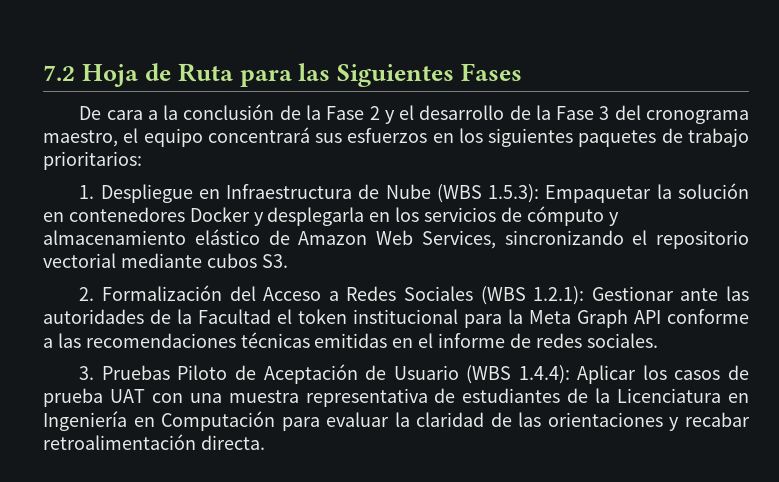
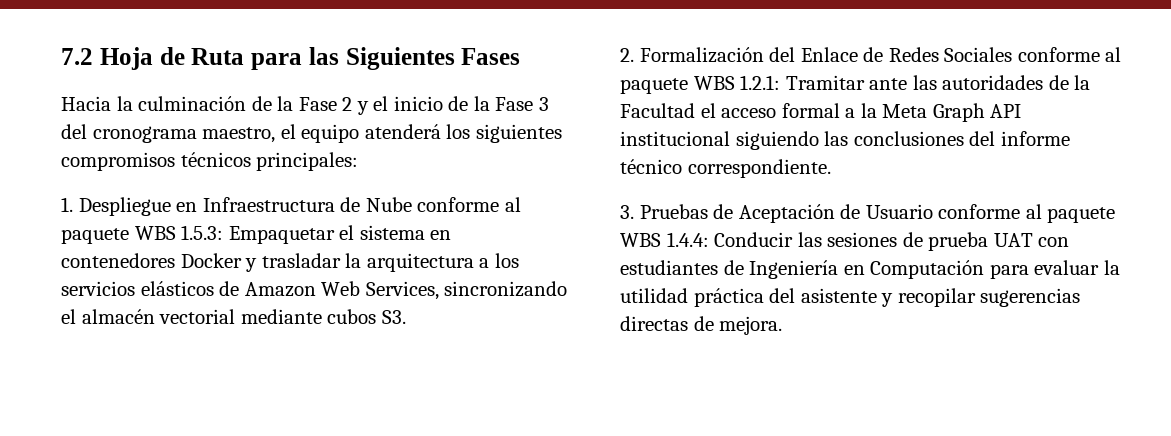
- De cara a la conclusión de la Fase 2 y el desarrollo de la Fase 3 del cronograma maestro, el equipo concentrará sus esfuerzos en los siguientes paquetes de trabajo prioritarios:
+ Hacia la culminación de la Fase 2 y el inicio de la Fase 3 del cronograma maestro, el equipo atenderá los siguientes compromisos técnicos principales:
- 1. Despliegue en Infraestructura de Nube (WBS 1.5.3): Empaquetar la solución en contenedores Docker y desplegarla en los servicios de cómputo y almacenamiento elástico de Amazon Web Services, sincronizando el repositorio vectorial mediante cubos S3.
+ 1. Despliegue en Infraestructura de Nube conforme al paquete WBS 1.5.3: Empaquetar el sistema en contenedores Docker y trasladar la arquitectura a los servicios elásticos de Amazon Web Services, sincronizando el almacén vectorial mediante cubos S3.
- 2. Formalización del Acceso a Redes Sociales (WBS 1.2.1): Gestionar ante las autoridades de la Facultad el token institucional para la Meta Graph API conforme a las recomendaciones técnicas emitidas en el informe de redes sociales.
+ 2. Formalización del Enlace de Redes Sociales conforme al paquete WBS 1.2.1: Tramitar ante las autoridades de la Facultad el acceso formal a la Meta Graph API institucional siguiendo las conclusiones del informe técnico correspondiente.
- 3. Pruebas Piloto de Aceptación de Usuario (WBS 1.4.4): Aplicar los casos de prueba UAT con una muestra representativa de estudiantes de la Licenciatura en Ingeniería en Computación para evaluar la claridad de las orientaciones y recabar retroalimentación directa.
+ 3. Pruebas de Aceptación de Usuario conforme al paquete WBS 1.4.4: Conducir las sesiones de prueba UAT con estudiantes de Ingeniería en Computación para evaluar la utilidad práctica del asistente y recopilar sugerencias directas de mejora.

